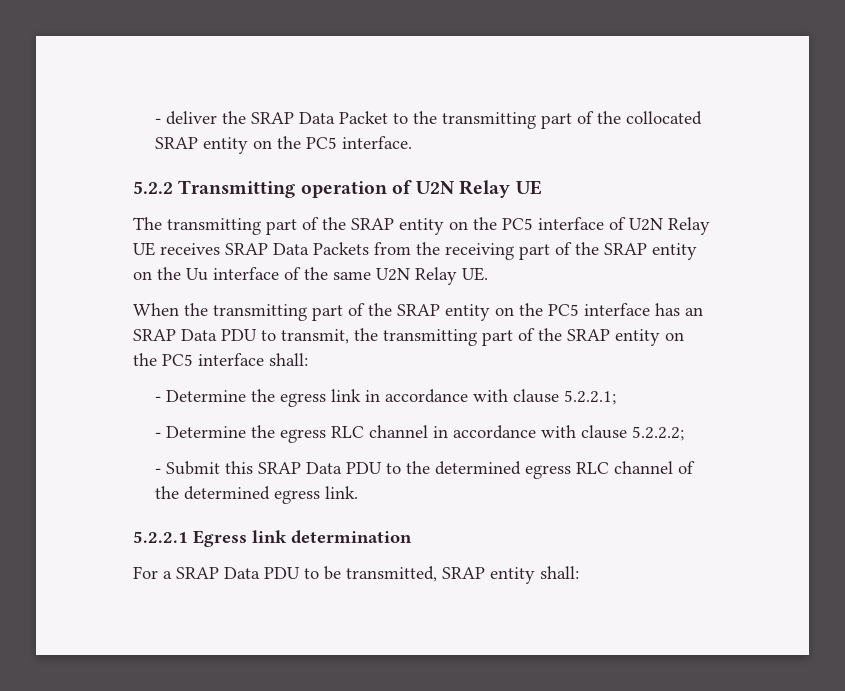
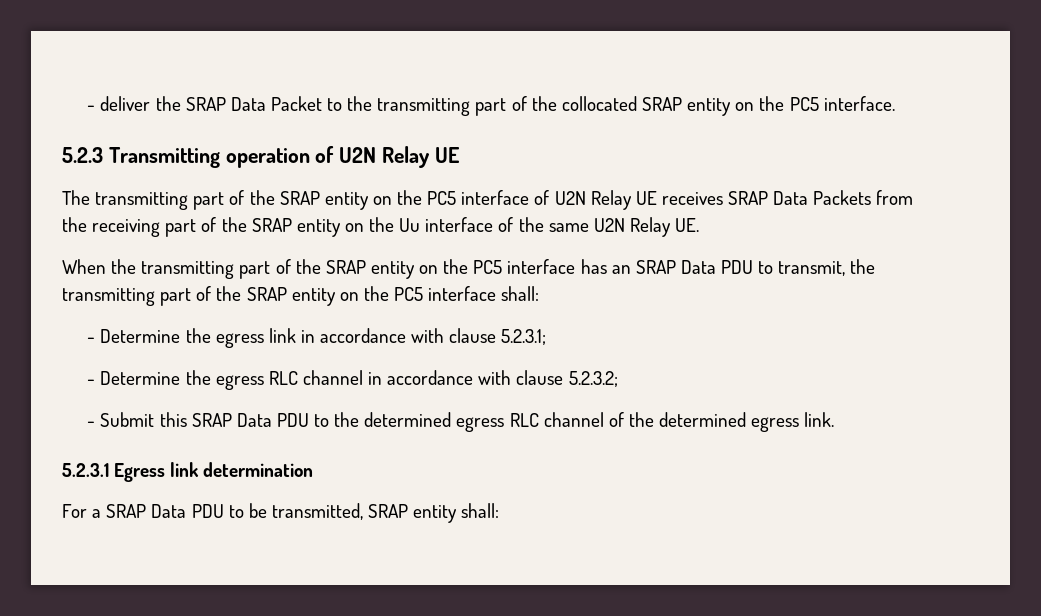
- 5.2.2 Transmitting operation of U2N Relay UE
+ 5.2.3 Transmitting operation of U2N Relay UE
- - Determine the egress link in accordance with clause 5.2.2.1;
+ - Determine the egress link in accordance with clause 5.2.3.1;
- - Determine the egress RLC channel in accordance with clause 5.2.2.2;
+ - Determine the egress RLC channel in accordance with clause 5.2.3.2;
- 5.2.2.1 Egress link determination
+ 5.2.3.1 Egress link determination

